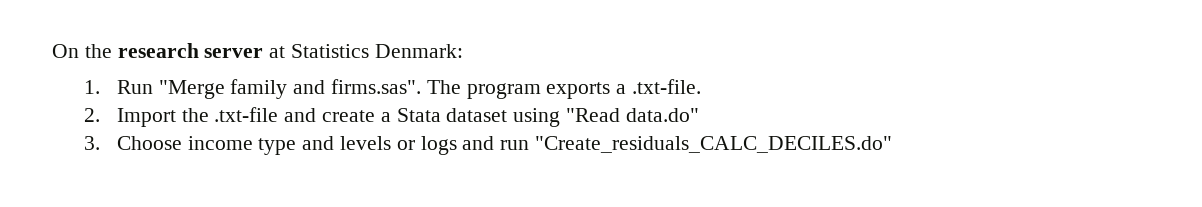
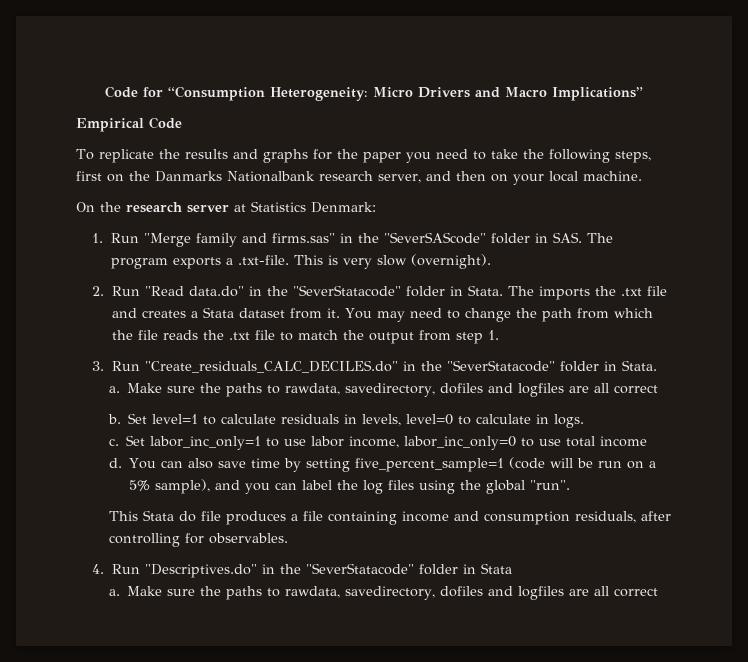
+ Code for “Consumption Heterogeneity: Micro Drivers and Macro Implications”
+ Empirical Code
+ To replicate the results and graphs for the paper you need to take the following steps, first on the Danmarks Nationalbank research server, and then on your local machine.
- 1. Run "Merge family and firms.sas". The program exports a .txt-file.
- 2. Import the .txt-file and create a Stata dataset using "Read data.do"
- 3. Choose income type and levels or logs and run "Create_residuals_CALC_DECILES.do"
+ 1. Run "Merge family and firms.sas" in the "SeverSAScode" folder in SAS. The program exports a .txt-file. This is very slow (overnight).
+ 2. Run "Read data.do" in the "SeverStatacode" folder in Stata. The imports the .txt file and creates a Stata dataset from it. You may need to change the path from which the file reads the .txt file to match the output from step 1.
+ 3. Run "Create_residuals_CALC_DECILES.do" in the "SeverStatacode" folder in Stata.
+ a. Make sure the paths to rawdata, savedirectory, dofiles and logfiles are all correct
+ b. Set level=1 to calculate residuals in levels, level=0 to calculate in logs.
+ c. Set labor_inc_only=1 to use labor income, labor_inc_only=0 to use total income
+ d. You can also save time by setting five_percent_sample=1 (code will be run on a 5% sample), and you can label the log files using the global "run".
+ This Stata do file produces a file containing income and consumption residuals, after controlling for observables.
+ 4. Run "Descriptives.do" in the "SeverStatacode" folder in Stata
+ a. Make sure the paths to rawdata, savedirectory, dofiles and logfiles are all correct

